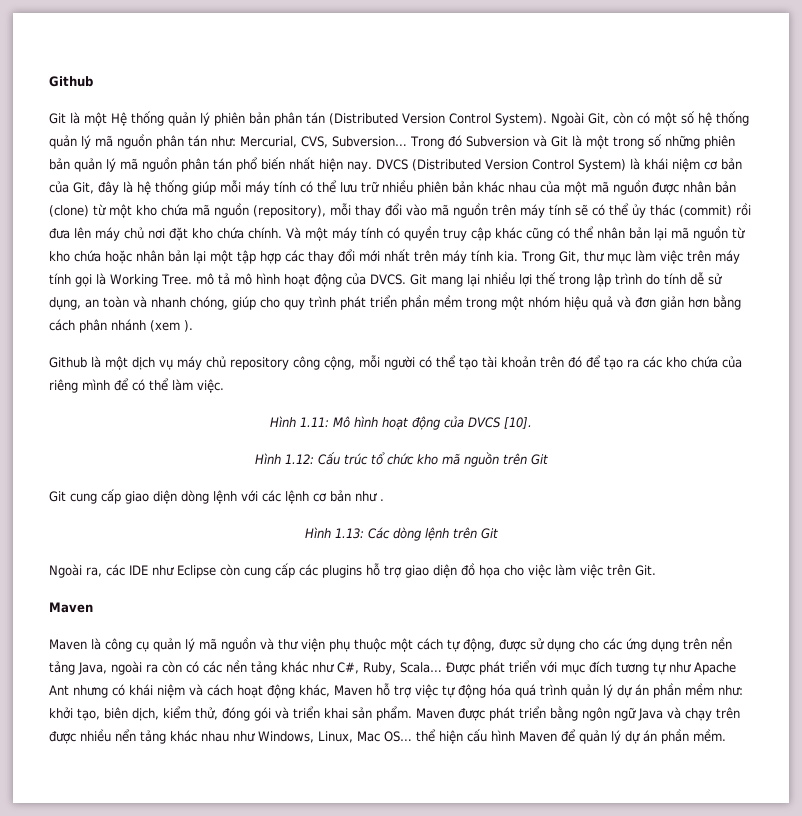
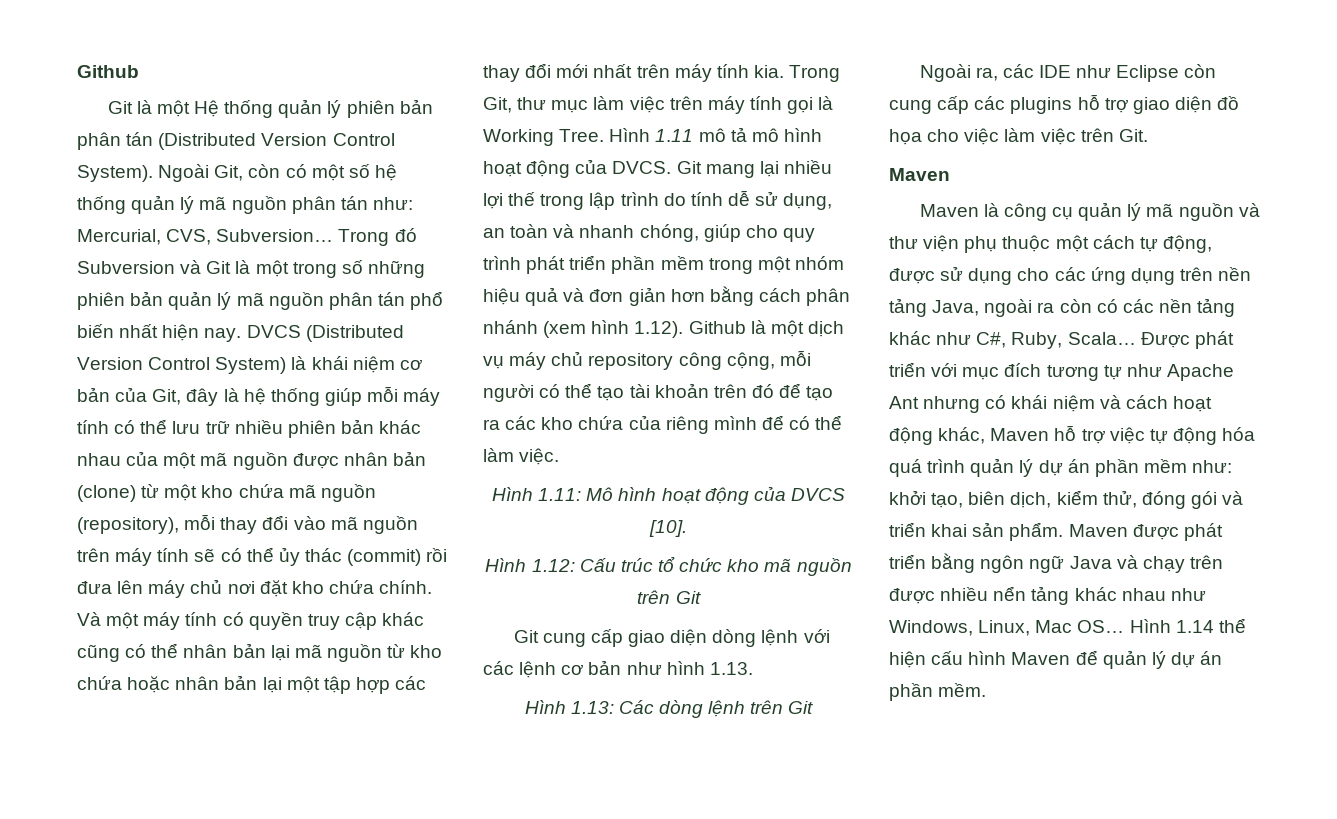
- Trong Git, thư mục làm việc trên máy tính gọi là Working Tree. mô tả mô hình hoạt động của DVCS.
+ Trong Git, thư mục làm việc trên máy tính gọi là Working Tree. Hình 1.11 mô tả mô hình hoạt động của DVCS.
- Git mang lại nhiều lợi thế trong lập trình do tính dễ sử dụng, an toàn và nhanh chóng, giúp cho quy trình phát triển phần mềm trong một nhóm hiệu quả và đơn giản hơn bằng cách phân nhánh (xem ).
- Github là một dịch vụ máy chủ repository công cộng, mỗi người có thể tạo tài khoản trên đó để tạo ra các kho chứa của riêng mình để có thể làm việc.
+ Git mang lại nhiều lợi thế trong lập trình do tính dễ sử dụng, an toàn và nhanh chóng, giúp cho quy trình phát triển phần mềm trong một nhóm hiệu quả và đơn giản hơn bằng cách phân nhánh (xem hình 1.12). Github là một dịch vụ máy chủ repository công cộng, mỗi người có thể tạo tài khoản trên đó để tạo ra các kho chứa của riêng mình để có thể làm việc.
- Git cung cấp giao diện dòng lệnh với các lệnh cơ bản như .
+ Git cung cấp giao diện dòng lệnh với các lệnh cơ bản như hình 1.13.
- Maven được phát triển bằng ngôn ngữ Java và chạy trên được nhiều nển tảng khác nhau như Windows, Linux, Mac OS… thể hiện cấu hình Maven để quản lý dự án phần mềm.
+ Maven được phát triển bằng ngôn ngữ Java và chạy trên được nhiều nển tảng khác nhau như Windows, Linux, Mac OS… Hình 1.14 thể hiện cấu hình Maven để quản lý dự án phần mềm.

